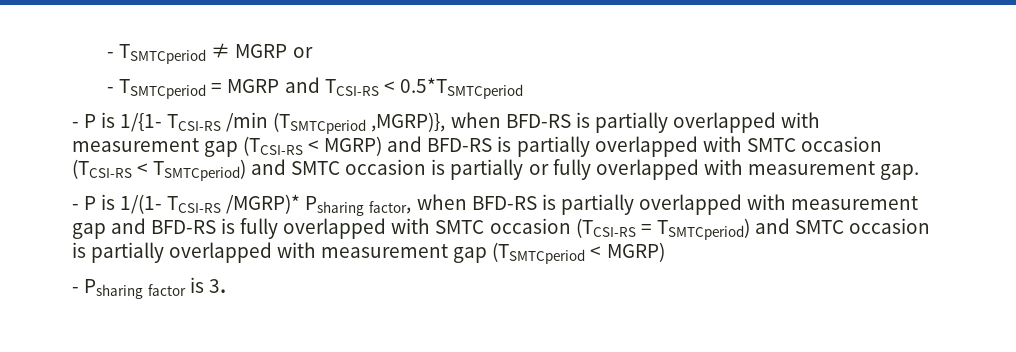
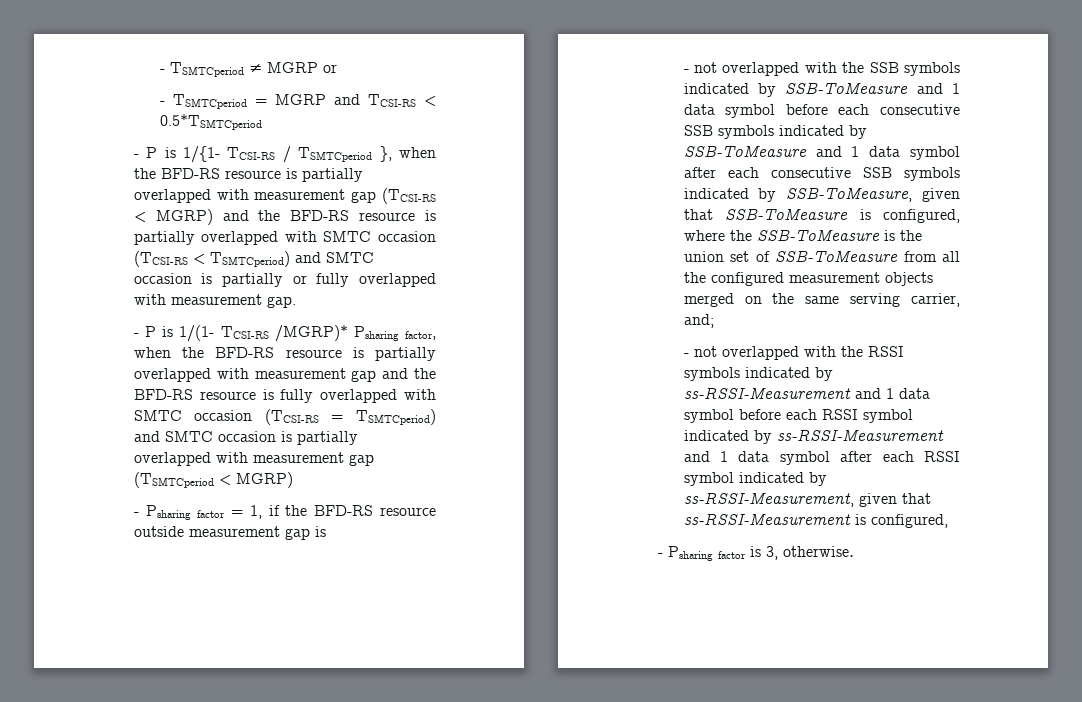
- - P is 1/{1- TCSI-RS /min (TSMTCperiod ,MGRP)}, when BFD-RS is partially overlapped with measurement gap (TCSI-RS < MGRP) and BFD-RS is partially overlapped with SMTC occasion (TCSI-RS < TSMTCperiod) and SMTC occasion is partially or fully overlapped with measurement gap.
+ - P is 1/{1- TCSI-RS / TSMTCperiod }, when the BFD-RS resource is partially overlapped with measurement gap (TCSI-RS < MGRP) and the BFD-RS resource is partially overlapped with SMTC occasion (TCSI-RS < TSMTCperiod) and SMTC occasion is partially or fully overlapped with measurement gap.
- - P is 1/(1- TCSI-RS /MGRP)* Psharing factor, when BFD-RS is partially overlapped with measurement gap and BFD-RS is fully overlapped with SMTC occasion (TCSI-RS = TSMTCperiod) and SMTC occasion is partially overlapped with measurement gap (TSMTCperiod < MGRP)
+ - P is 1/(1- TCSI-RS /MGRP)* Psharing factor, when the BFD-RS resource is partially overlapped with measurement gap and the BFD-RS resource is fully overlapped with SMTC occasion (TCSI-RS = TSMTCperiod) and SMTC occasion is partially overlapped with measurement gap (TSMTCperiod < MGRP)
- - Psharing factor is 3.
+ - Psharing factor = 1, if the BFD-RS resource outside measurement gap is
+ - not overlapped with the SSB symbols indicated by SSB-ToMeasure and 1 data symbol before each consecutive SSB symbols indicated by SSB-ToMeasure and 1 data symbol after each consecutive SSB symbols indicated by SSB-ToMeasure, given that SSB-ToMeasure is configured, where the SSB-ToMeasure is the union set of SSB-ToMeasure from all the configured measurement objects merged on the same serving carrier, and;
+ - not overlapped with the RSSI symbols indicated by ss-RSSI-Measurement and 1 data symbol before each RSSI symbol indicated by ss-RSSI-Measurement and 1 data symbol after each RSSI symbol indicated by ss-RSSI-Measurement, given that ss-RSSI-Measurement is configured,
+ - Psharing factor is 3, otherwise.

